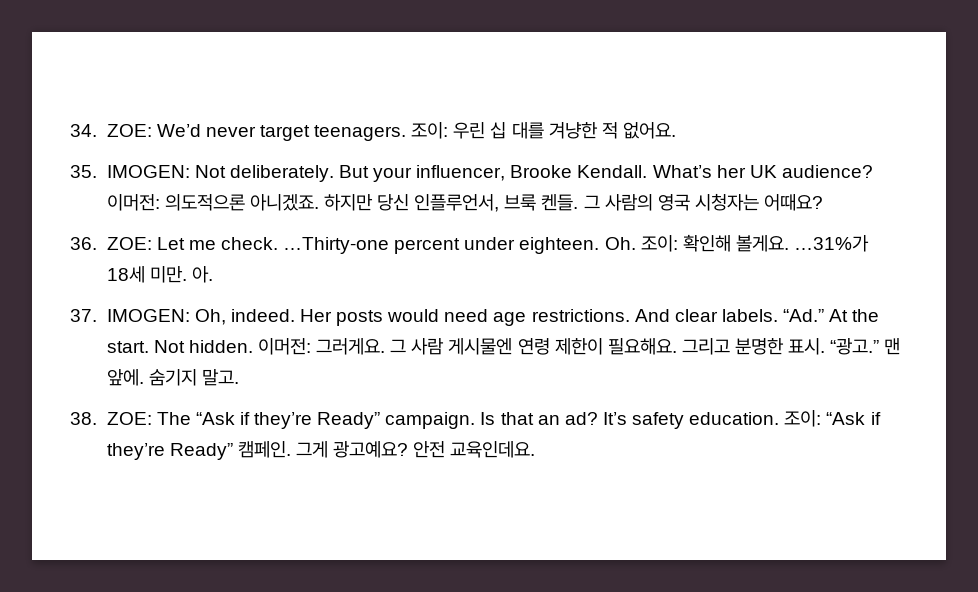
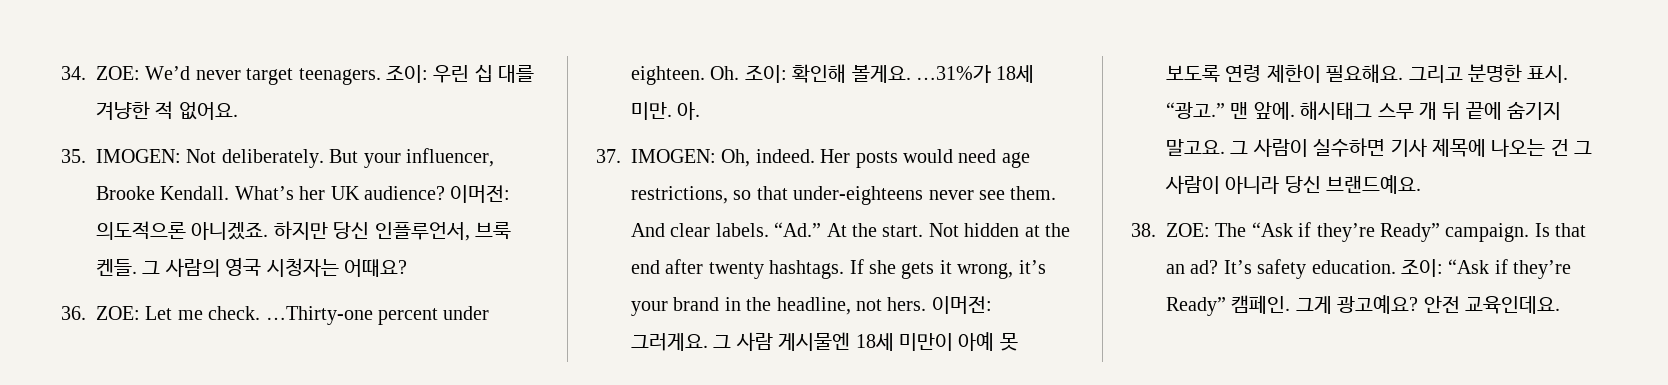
- Her posts would need age restrictions.
+ Her posts would need age restrictions, so that under-eighteens never see them.
- Not hidden.
+ Not hidden at the end after twenty hashtags. If she gets it wrong, it’s your brand in the headline, not hers.
- 그 사람 게시물엔 연령 제한이 필요해요.
+ 그 사람 게시물엔 18세 미만이 아예 못 보도록 연령 제한이 필요해요.
- 숨기지 말고.
+ 해시태그 스무 개 뒤 끝에 숨기지 말고요. 그 사람이 실수하면 기사 제목에 나오는 건 그 사람이 아니라 당신 브랜드예요.

